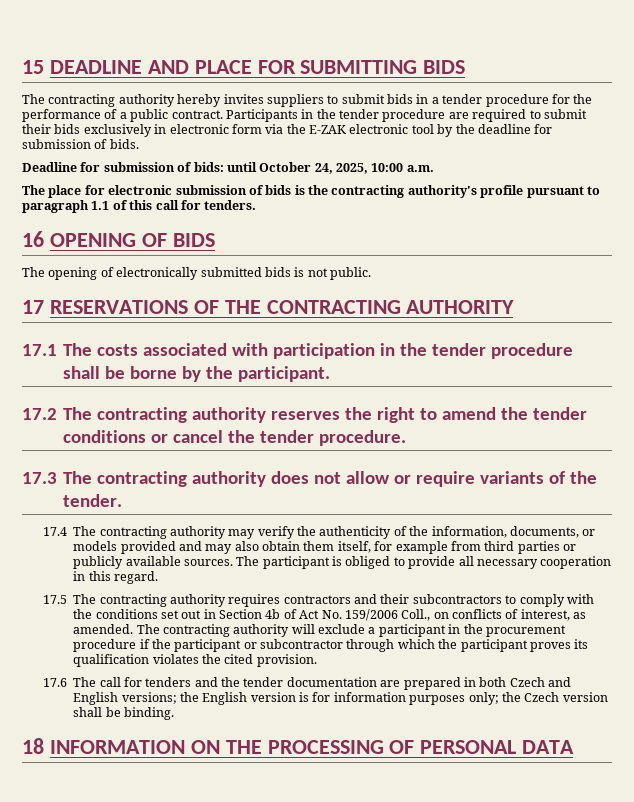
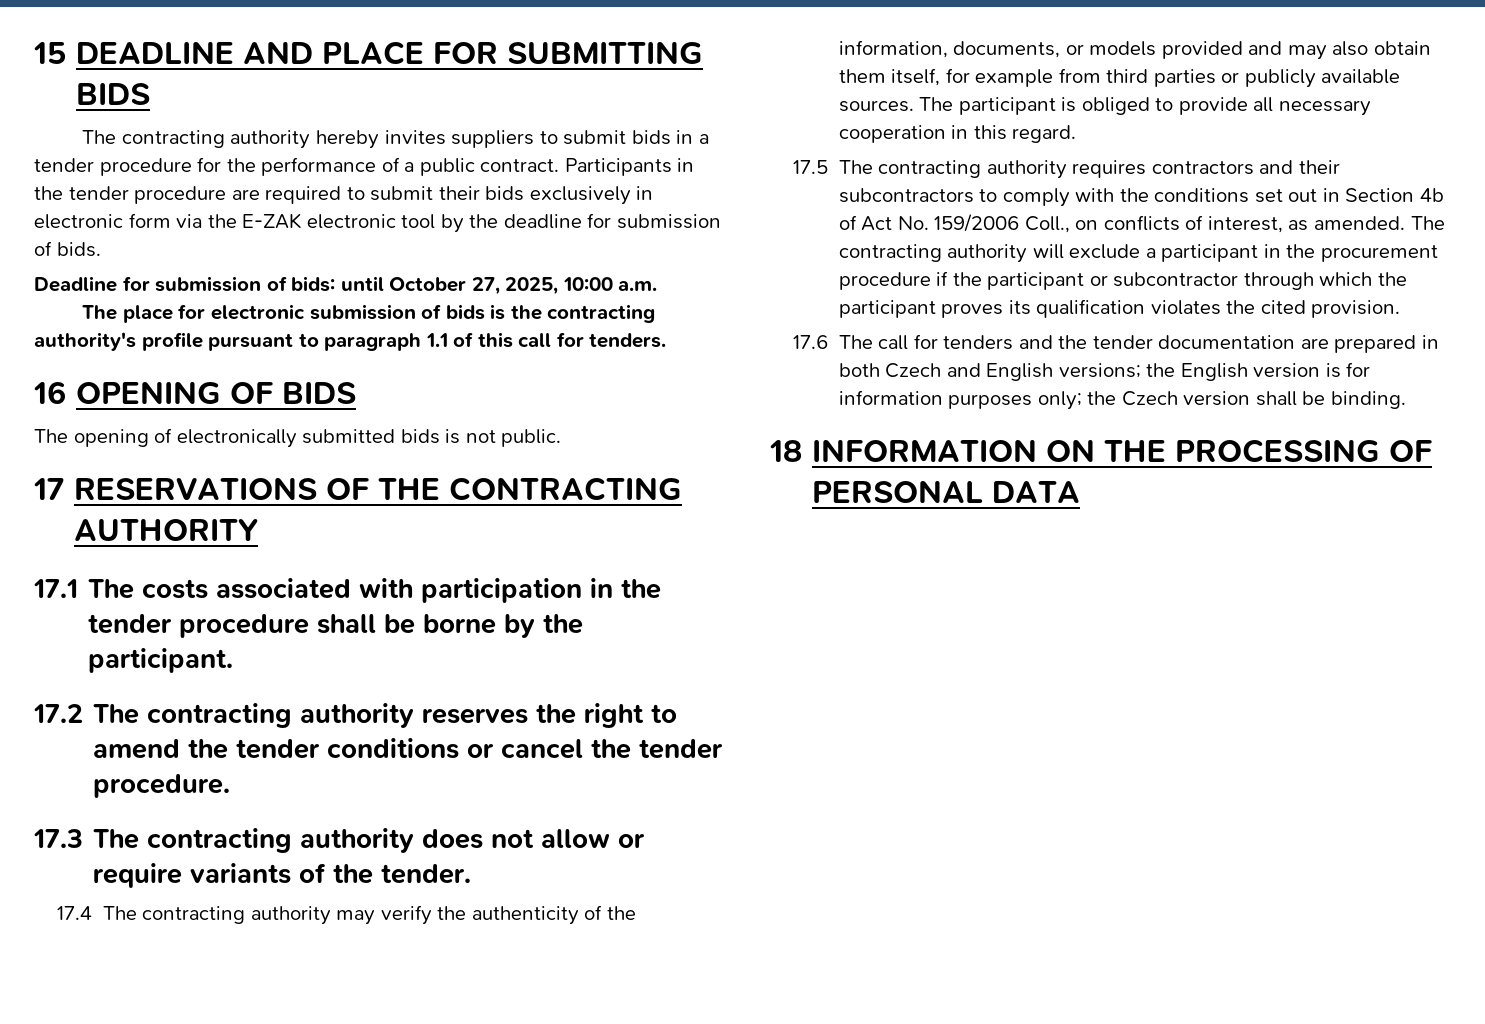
- Deadline for submission of bids: until October 24, 2025, 10:00 a.m.
+ Deadline for submission of bids: until October 27, 2025, 10:00 a.m.

